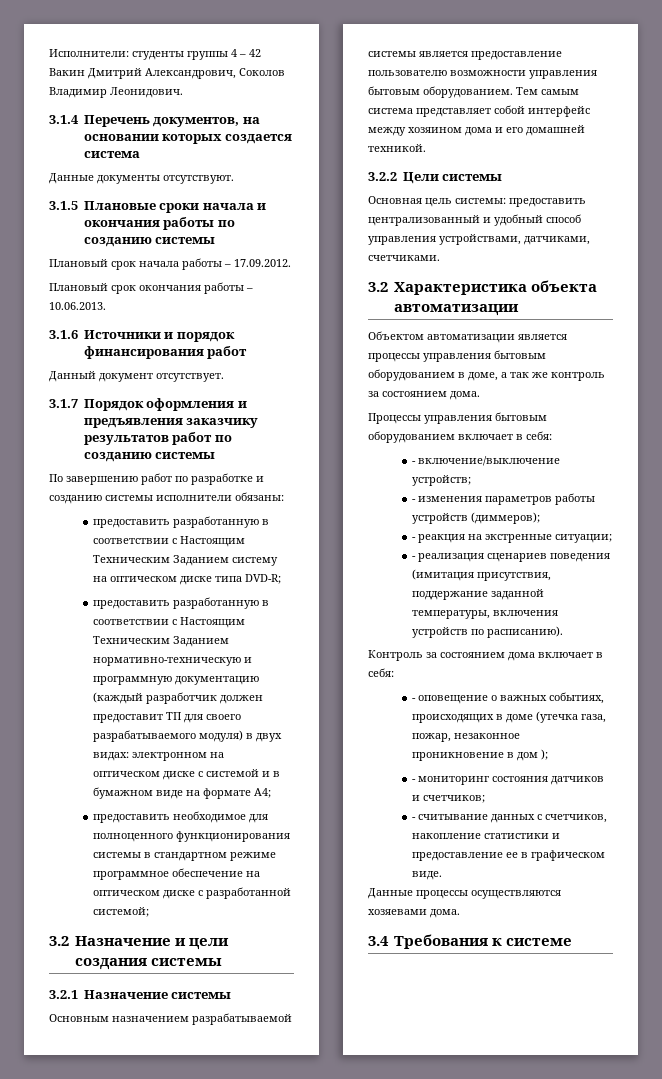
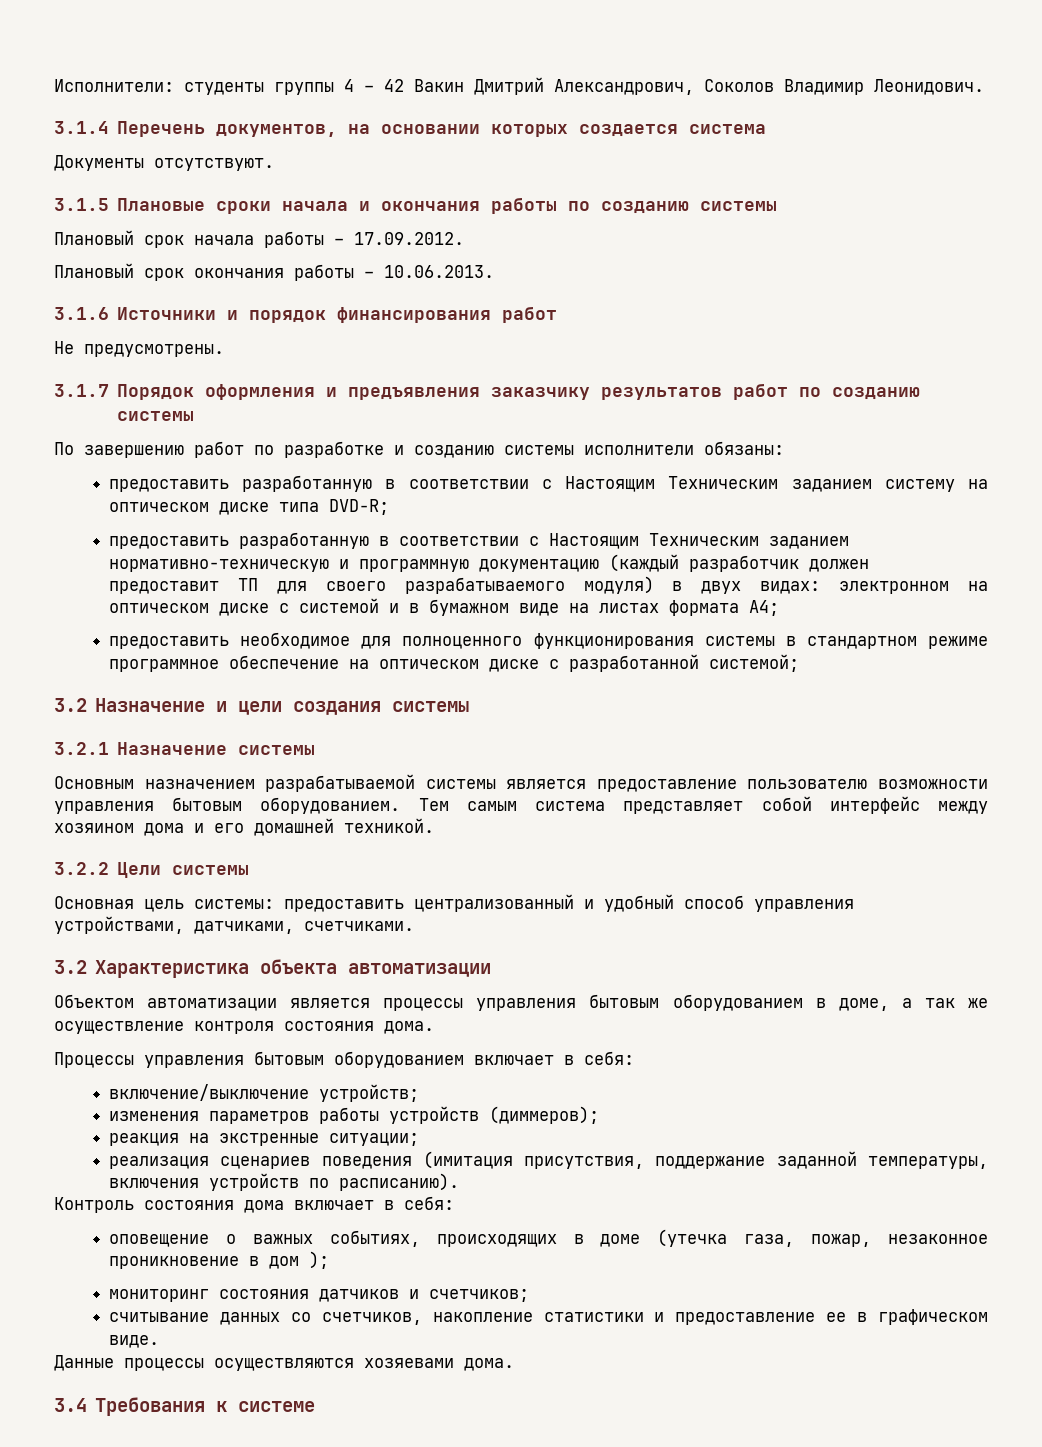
- Данные документы отсутствуют.
+ Документы отсутствуют.
- Данный документ отсутствует.
+ Не предусмотрены.
- предоставить разработанную в соответствии с Настоящим Техническим Заданием систему на оптическом диске типа DVD-R;
+ предоставить разработанную в соответствии с Настоящим Техническим заданием систему на оптическом диске типа DVD-R;
- предоставить разработанную в соответствии с Настоящим Техническим Заданием нормативно-техническую и программную документацию (каждый разработчик должен предоставит ТП для своего разрабатываемого модуля) в двух видах: электронном на оптическом диске с системой и в бумажном виде на формате А4;
+ предоставить разработанную в соответствии с Настоящим Техническим заданием нормативно-техническую и программную документацию (каждый разработчик должен предоставит ТП для своего разрабатываемого модуля) в двух видах: электронном на оптическом диске с системой и в бумажном виде на листах формата А4;
- Объектом автоматизации является процессы управления бытовым оборудованием в доме, а так же контроль за состоянием дома.
+ Объектом автоматизации является процессы управления бытовым оборудованием в доме, а так же осуществление контроля состояния дома.
- - включение/выключение устройств;
+ включение/выключение устройств;
- - изменения параметров работы устройств (диммеров);
+ изменения параметров работы устройств (диммеров);
- - реакция на экстренные ситуации;
+ реакция на экстренные ситуации;
- - реализация сценариев поведения (имитация присутствия, поддержание заданной температуры, включения устройств по расписанию).
+ реализация сценариев поведения (имитация присутствия, поддержание заданной температуры, включения устройств по расписанию).
- Контроль за состоянием дома включает в себя:
+ Контроль состояния дома включает в себя:
- - оповещение о важных событиях, происходящих в доме (утечка газа, пожар, незаконное проникновение в дом );
+ оповещение о важных событиях, происходящих в доме (утечка газа, пожар, незаконное проникновение в дом );
- - мониторинг состояния датчиков и счетчиков;
+ мониторинг состояния датчиков и счетчиков;
- - считывание данных с счетчиков, накопление статистики и предоставление ее в графическом виде.
+ считывание данных со счетчиков, накопление статистики и предоставление ее в графическом виде.

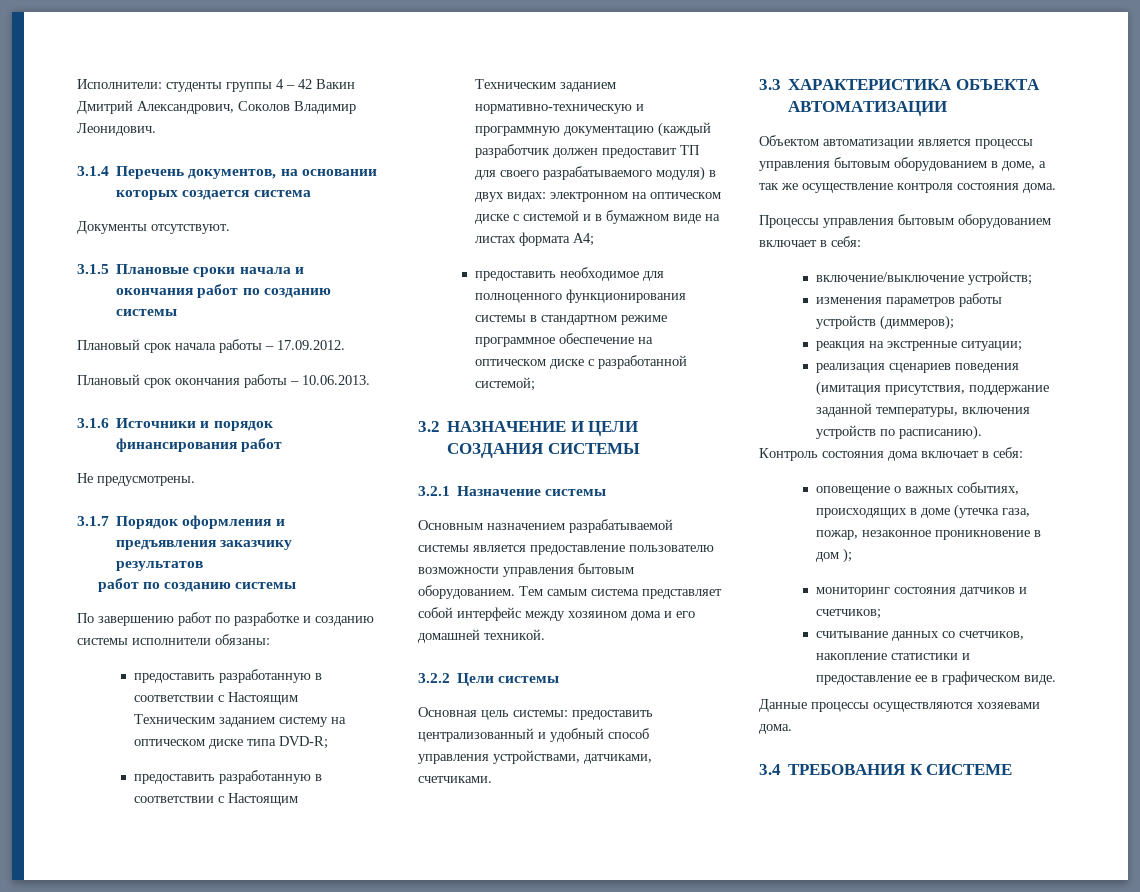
- 3.1.5 Плановые сроки начала и окончания работы по созданию системы
+ 3.1.5 Плановые сроки начала и окончания работ по созданию системы
- 3.1.7 Порядок оформления и предъявления заказчику результатов работ по созданию системы
+ 3.1.7 Порядок оформления и предъявления заказчику результатов
+ работ по созданию системы
- 3.2 Назначение и цели создания системы
+ 3.2 НАЗНАЧЕНИЕ И ЦЕЛИ СОЗДАНИЯ СИСТЕМЫ
- 3.2 Характеристика объекта автоматизации
+ 3.3 ХАРАКТЕРИСТИКА ОБЪЕКТА АВТОМАТИЗАЦИИ
- 3.4 Требования к системе
+ 3.4 ТРЕБОВАНИЯ К СИСТЕМЕ

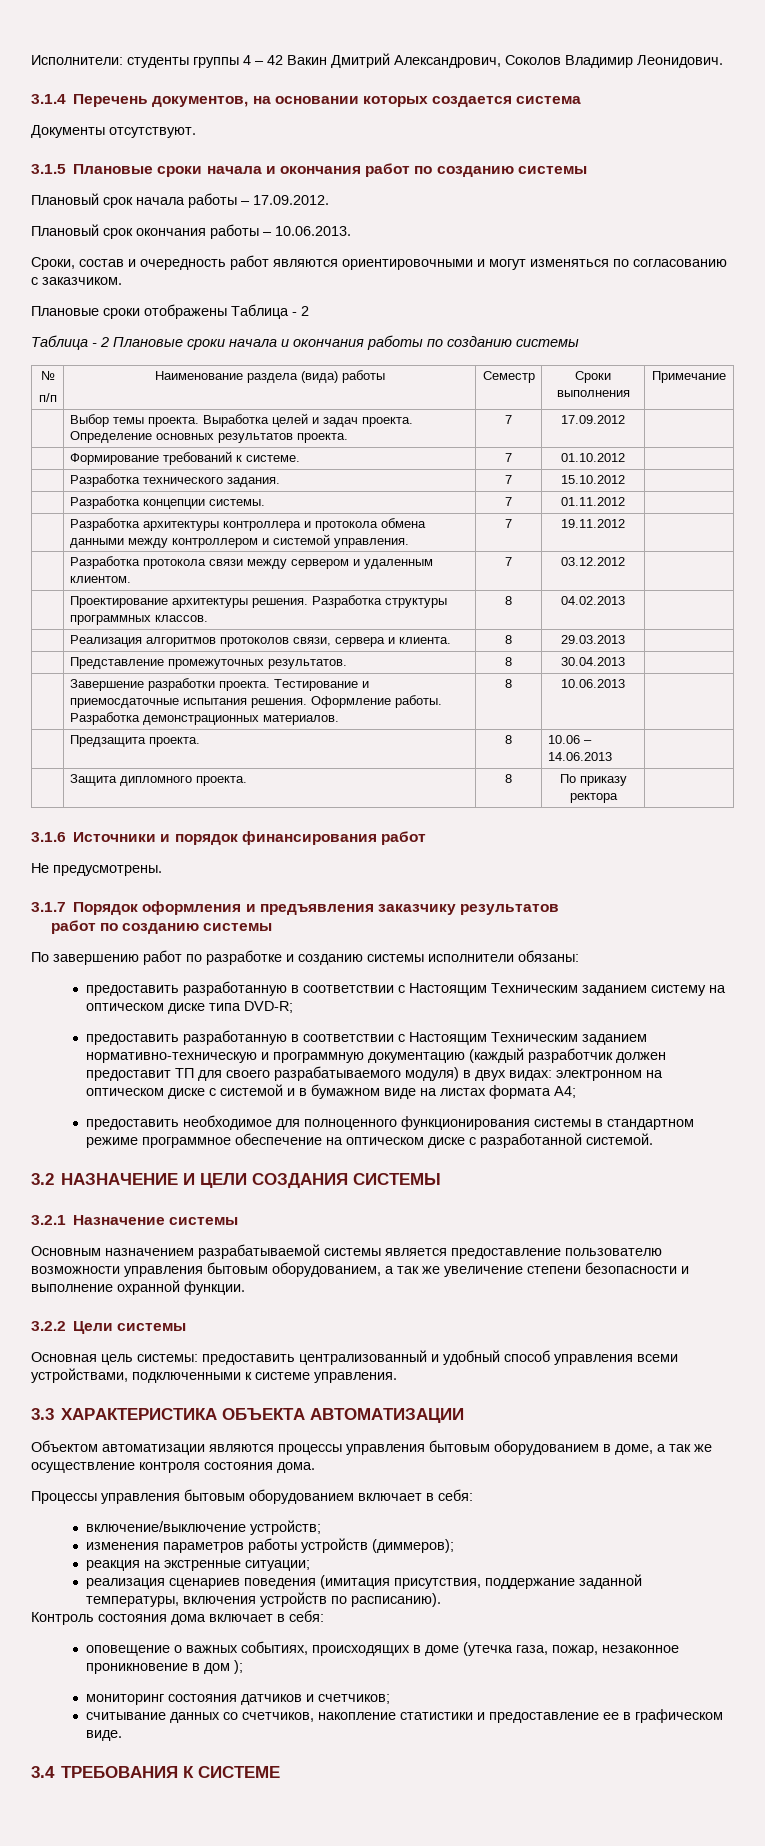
+ Сроки, состав и очередность работ являются ориентировочными и могут изменяться по согласованию с заказчиком.
+ Плановые сроки отображены Таблица - 2
+ Таблица - 2 Плановые сроки начала и окончания работы по созданию системы
+ №
+ п/п | Наименование раздела (вида) работы | Семестр | Сроки выполнения | Примечание
+ | Выбор темы проекта. Выработка целей и задач проекта. Определение основных результатов проекта. | 7 | 17.09.2012 |
+ | Формирование требований к системе. | 7 | 01.10.2012 |
+ | Разработка технического задания. | 7 | 15.10.2012 |
+ | Разработка концепции системы. | 7 | 01.11.2012 |
+ | Разработка архитектуры контроллера и протокола обмена данными между контроллером и системой управления. | 7 | 19.11.2012 |
+ | Разработка протокола связи между сервером и удаленным клиентом. | 7 | 03.12.2012 |
+ | Проектирование архитектуры решения. Разработка структуры программных классов. | 8 | 04.02.2013 |
+ | Реализация алгоритмов протоколов связи, сервера и клиента. | 8 | 29.03.2013 |
+ | Представление промежуточных результатов. | 8 | 30.04.2013 |
+ | Завершение разработки проекта. Тестирование и приемосдаточные испытания решения. Оформление работы. Разработка демонстрационных материалов. | 8 | 10.06.2013 |
+ | Предзащита проекта. | 8 | 10.06 – 14.06.2013 |
+ | Защита дипломного проекта. | 8 | По приказу ректора |
- предоставить необходимое для полноценного функционирования системы в стандартном режиме программное обеспечение на оптическом диске с разработанной системой;
+ предоставить необходимое для полноценного функционирования системы в стандартном режиме программное обеспечение на оптическом диске с разработанной системой.
- Основным назначением разрабатываемой системы является предоставление пользователю возможности управления бытовым оборудованием. Тем самым система представляет собой интерфейс между хозяином дома и его домашней техникой.
+ Основным назначением разрабатываемой системы является предоставление пользователю возможности управления бытовым оборудованием, а так же увеличение степени безопасности и выполнение охранной функции.
- Основная цель системы: предоставить централизованный и удобный способ управления устройствами, датчиками, счетчиками.
+ Основная цель системы: предоставить централизованный и удобный способ управления всеми устройствами, подключенными к системе управления.
- Объектом автоматизации является процессы управления бытовым оборудованием в доме, а так же осуществление контроля состояния дома.
+ Объектом автоматизации являются процессы управления бытовым оборудованием в доме, а так же осуществление контроля состояния дома.
- Данные процессы осуществляются хозяевами дома.

